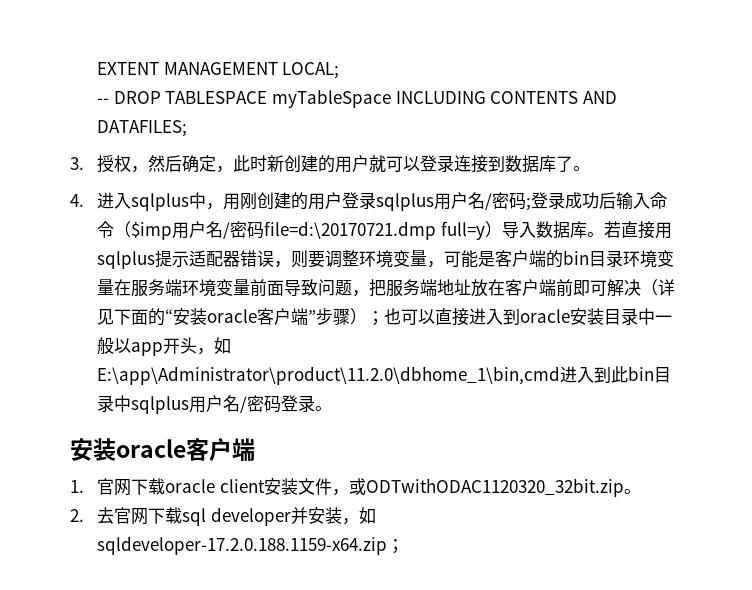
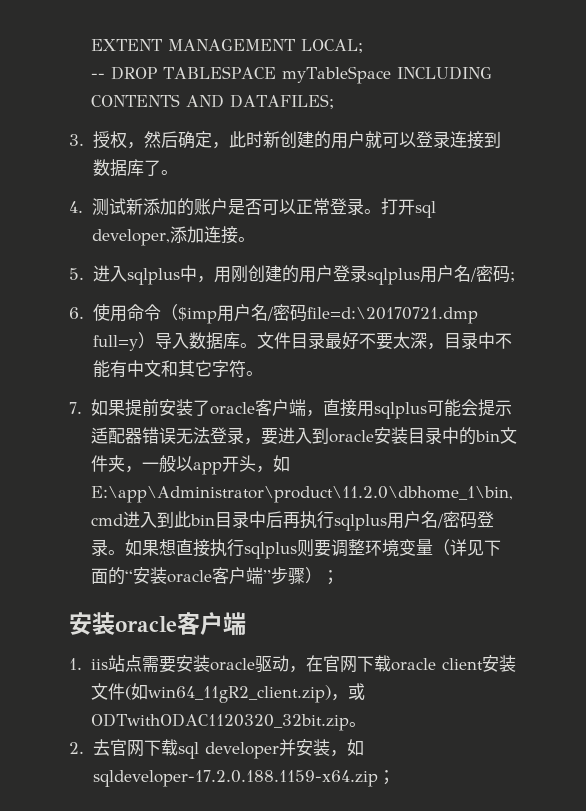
- 4.进入sqlplus中，用刚创建的用户登录sqlplus用户名/密码;登录成功后输入命令（$imp用户名/密码file=d:\20170721.dmp full=y）导入数据库。
+ 4.测试新添加的账户是否可以正常登录。打开sql developer,添加连接。
+ 5.进入sqlplus中，用刚创建的用户登录sqlplus用户名/密码;
+ 6.使用命令（$imp用户名/密码file=d:\20170721.dmp full=y）导入数据库。
- 若直接用sqlplus提示适配器错误，则要调整环境变量，可能是客户端的bin目录环境变量在服务端环境变量前面导致问题，把服务端地址放在客户端前即可解决（详见下面的“安装oracle客户端”步骤）；也可以直接进入到oracle安装目录中一般以app开头，如E:\app\Administrator\product\11.2.0\dbhome_1\bin,cmd进入到此bin目录中sqlplus用户名/密码登录。
+ 文件目录最好不要太深，目录中不能有中文和其它字符。
+ 7.如果提前安装了oracle客户端，直接用sqlplus可能会提示适配器错误无法登录，要进入到oracle安装目录中的bin文件夹，一般以app开头，如E:\app\Administrator\product\11.2.0\dbhome_1\bin, cmd进入到此bin目录中后再执行sqlplus用户名/密码登录。如果想直接执行sqlplus则要调整环境变量（详见下面的“安装oracle客户端”步骤）；
- 1.官网下载oracle client安装文件，或ODTwithODAC1120320_32bit.zip。
+ 1. iis站点需要安装oracle驱动，在官网下载oracle client安装文件(如win64_11gR2_client.zip)，或ODTwithODAC1120320_32bit.zip。

